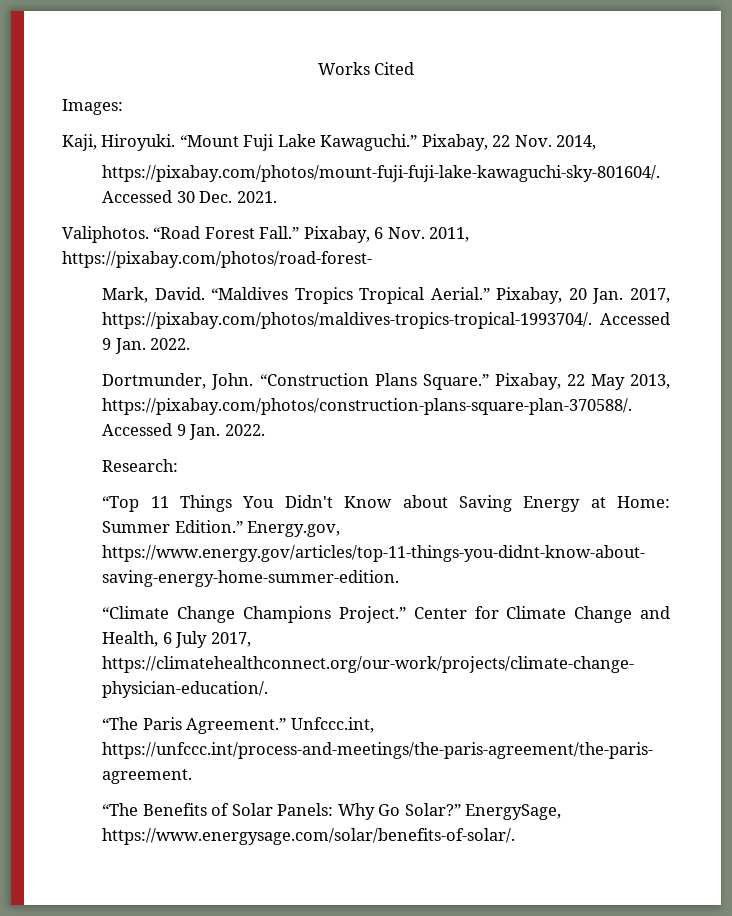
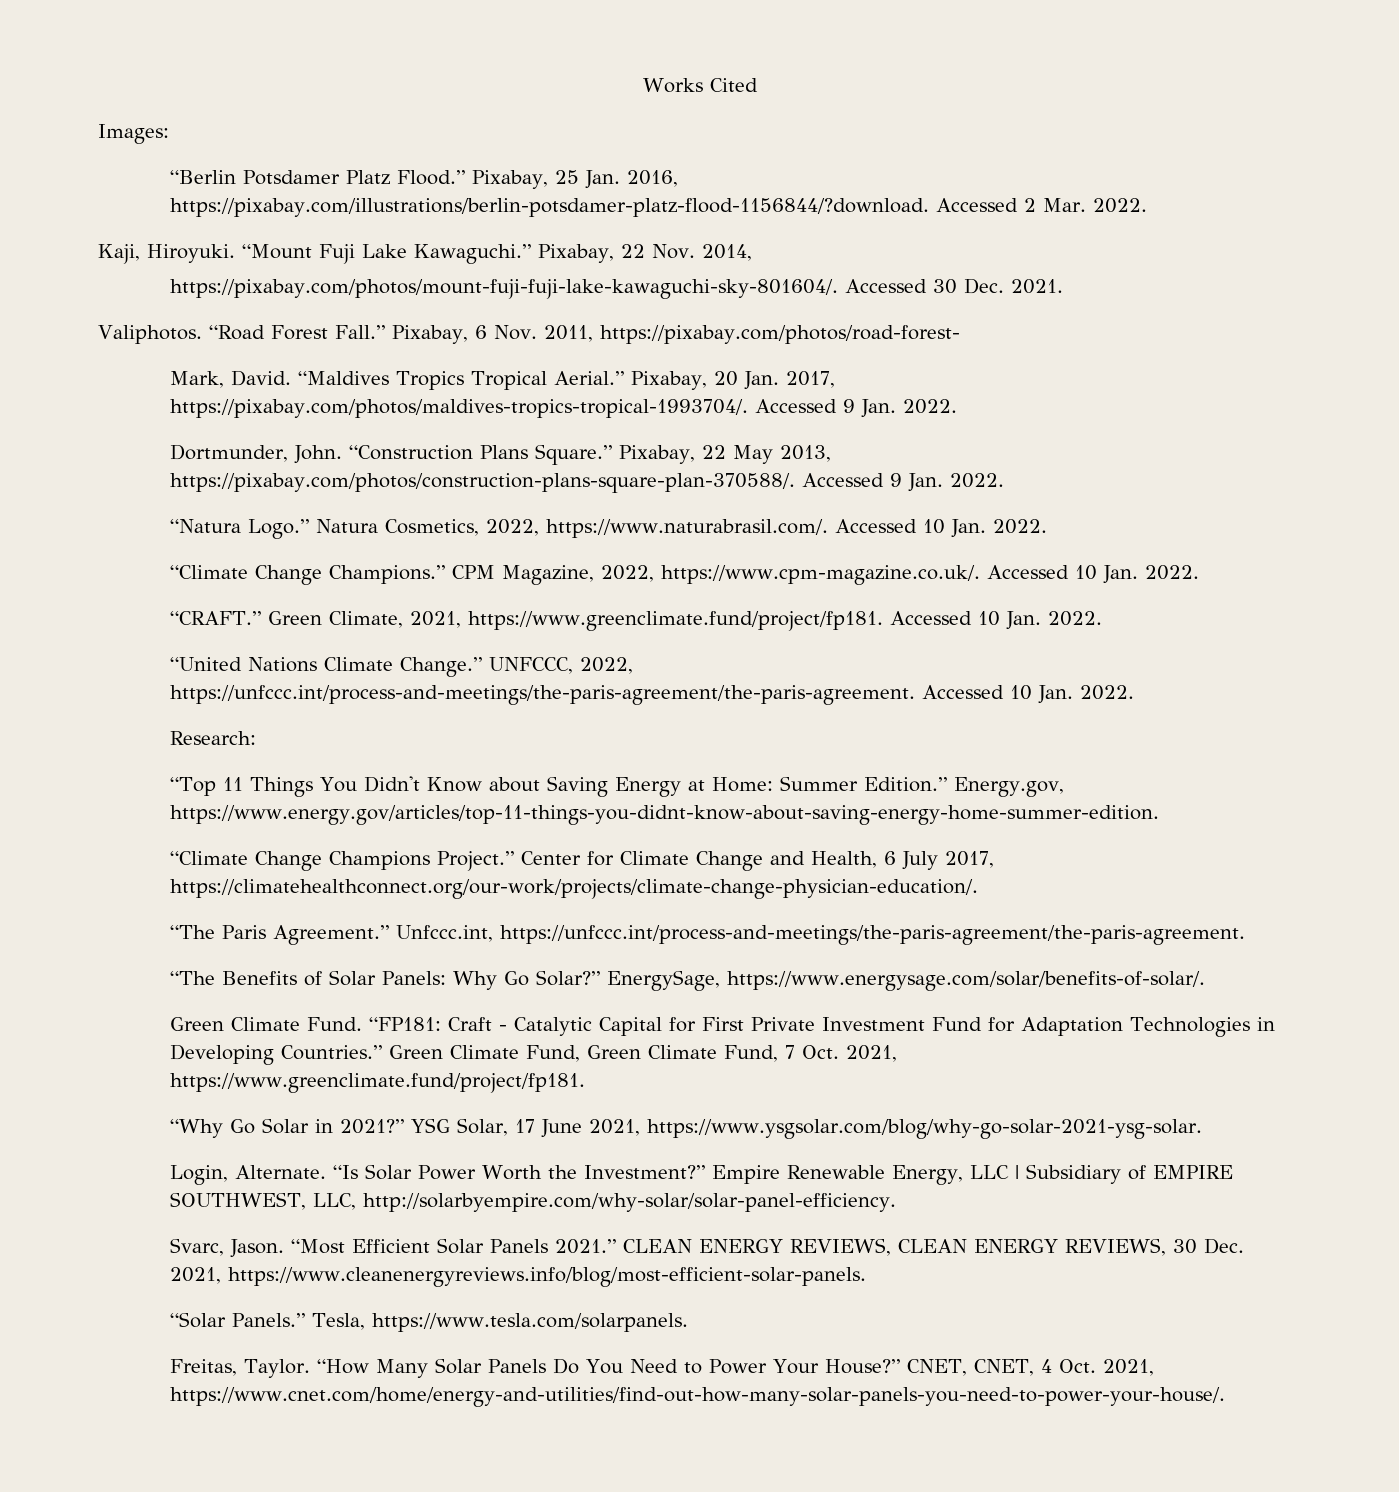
+ “Berlin Potsdamer Platz Flood.” Pixabay, 25 Jan. 2016, https://pixabay.com/illustrations/berlin-potsdamer-platz-flood-1156844/?download. Accessed 2 Mar. 2022.
+ “Natura Logo.” Natura Cosmetics, 2022, https://www.naturabrasil.com/. Accessed 10 Jan. 2022.
+ “Climate Change Champions.” CPM Magazine, 2022, https://www.cpm-magazine.co.uk/. Accessed 10 Jan. 2022.
+ “CRAFT.” Green Climate, 2021, https://www.greenclimate.fund/project/fp181. Accessed 10 Jan. 2022.
+ “United Nations Climate Change.” UNFCCC, 2022, https://unfccc.int/process-and-meetings/the-paris-agreement/the-paris-agreement. Accessed 10 Jan. 2022.
+ Green Climate Fund. “FP181: Craft - Catalytic Capital for First Private Investment Fund for Adaptation Technologies in Developing Countries.” Green Climate Fund, Green Climate Fund, 7 Oct. 2021, https://www.greenclimate.fund/project/fp181.
+ “Why Go Solar in 2021?” YSG Solar, 17 June 2021, https://www.ysgsolar.com/blog/why-go-solar-2021-ysg-solar.
+ Login, Alternate. “Is Solar Power Worth the Investment?” Empire Renewable Energy, LLC | Subsidiary of EMPIRE SOUTHWEST, LLC, http://solarbyempire.com/why-solar/solar-panel-efficiency.
+ Svarc, Jason. “Most Efficient Solar Panels 2021.” CLEAN ENERGY REVIEWS, CLEAN ENERGY REVIEWS, 30 Dec. 2021, https://www.cleanenergyreviews.info/blog/most-efficient-solar-panels.
+ “Solar Panels.” Tesla, https://www.tesla.com/solarpanels.
+ Freitas, Taylor. “How Many Solar Panels Do You Need to Power Your House?” CNET, CNET, 4 Oct. 2021, https://www.cnet.com/home/energy-and-utilities/find-out-how-many-solar-panels-you-need-to-power-your-house/.

